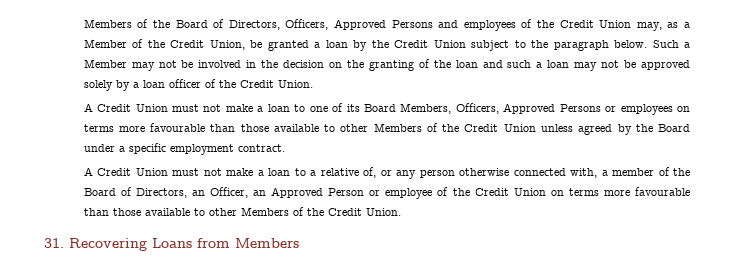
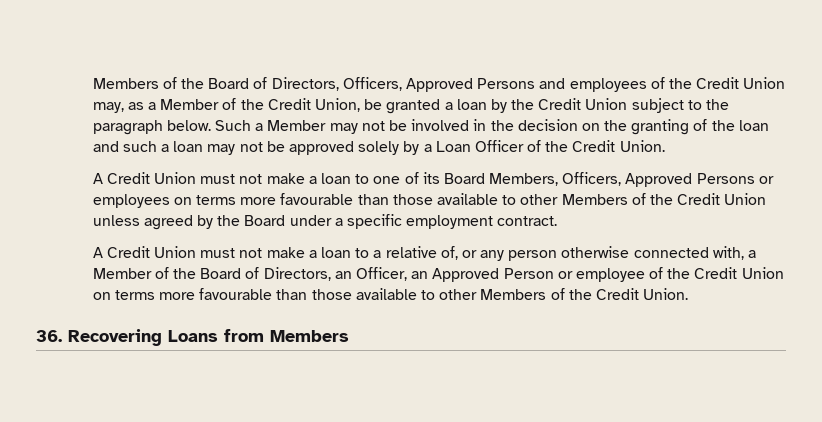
- Such a Member may not be involved in the decision on the granting of the loan and such a loan may not be approved solely by a loan officer of the Credit Union.
+ Such a Member may not be involved in the decision on the granting of the loan and such a loan may not be approved solely by a Loan Officer of the Credit Union.
- A Credit Union must not make a loan to a relative of, or any person otherwise connected with, a member of the Board of Directors, an Officer, an Approved Person or employee of the Credit Union on terms more favourable than those available to other Members of the Credit Union.
+ A Credit Union must not make a loan to a relative of, or any person otherwise connected with, a Member of the Board of Directors, an Officer, an Approved Person or employee of the Credit Union on terms more favourable than those available to other Members of the Credit Union.
- 31. Recovering Loans from Members
+ 36. Recovering Loans from Members

